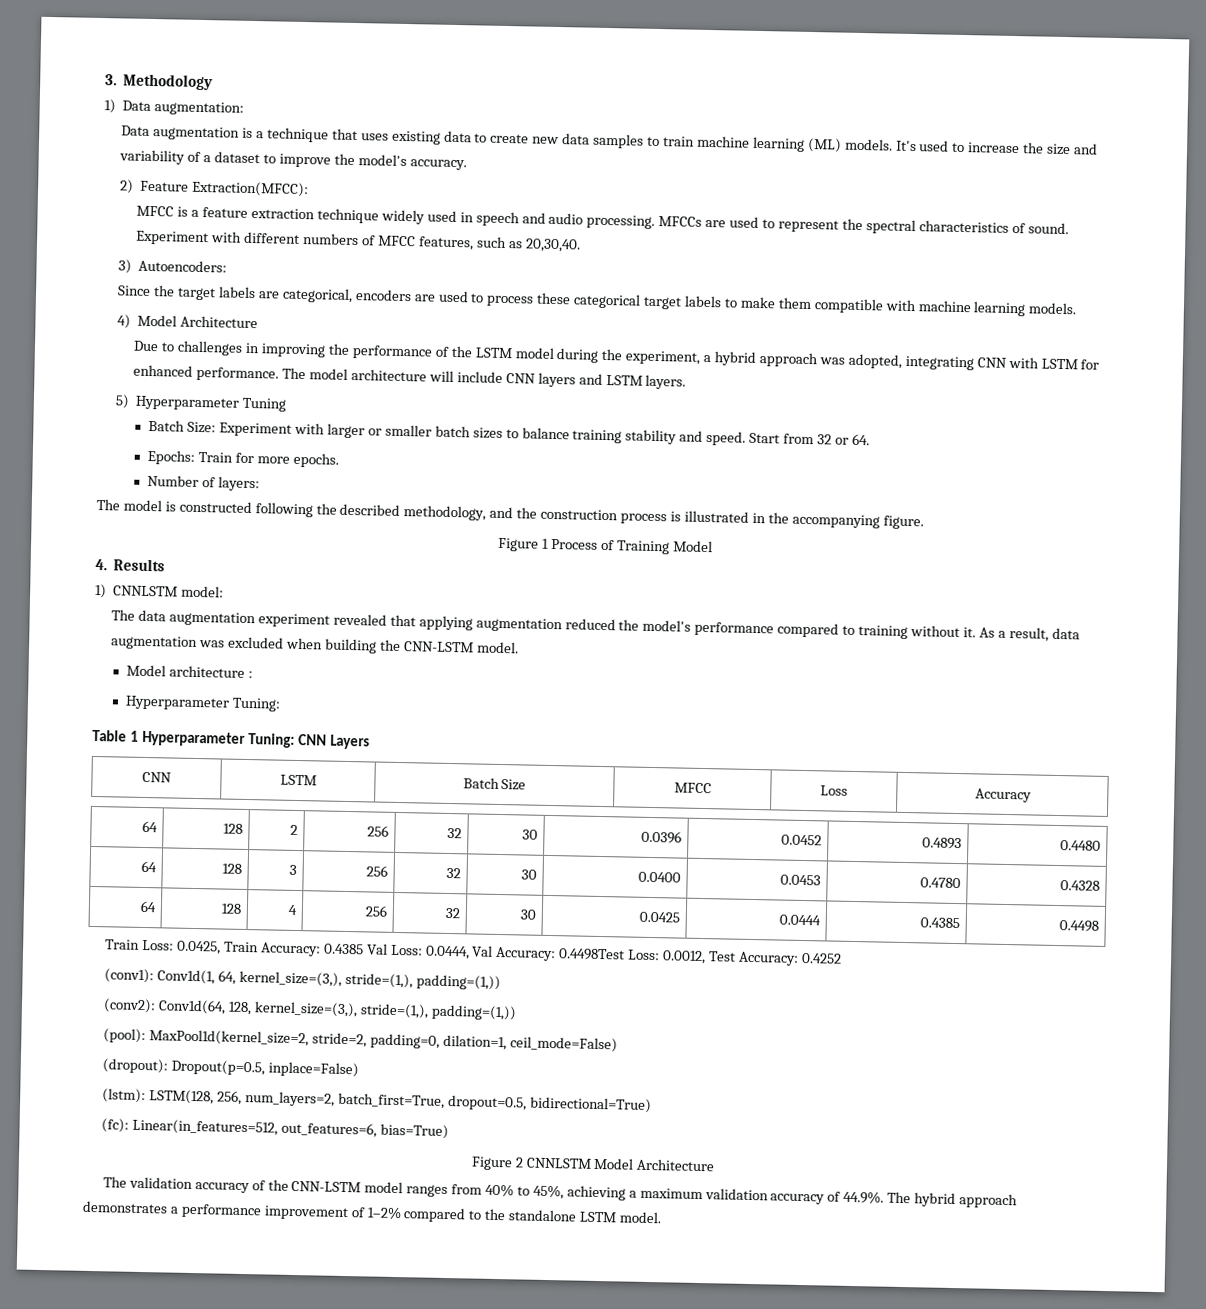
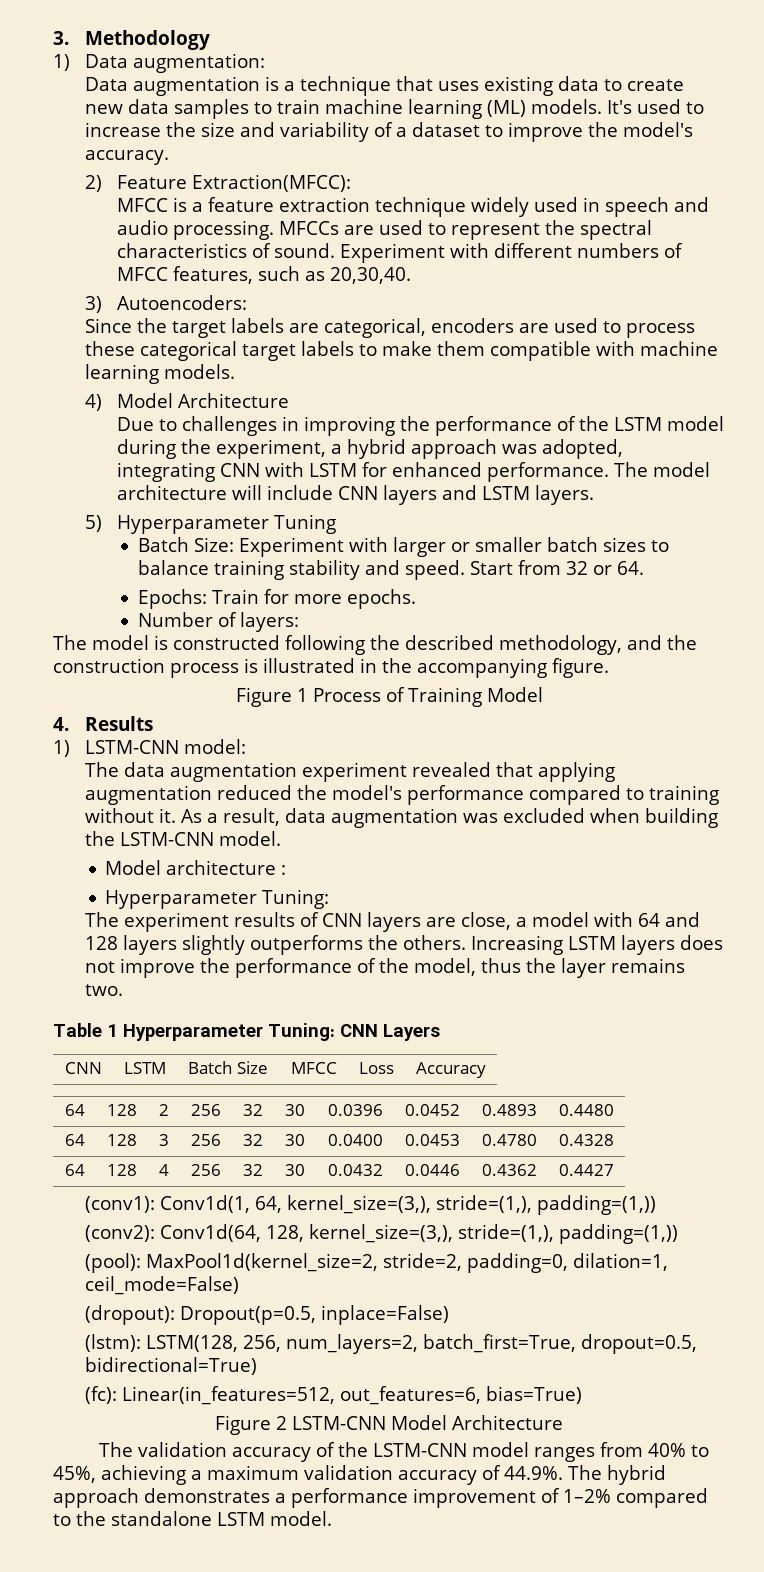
- 1) CNNLSTM model:
+ 1) LSTM-CNN model:
- As a result, data augmentation was excluded when building the CNN-LSTM model.
+ As a result, data augmentation was excluded when building the LSTM-CNN model.
+ The experiment results of CNN layers are close, a model with 64 and 128 layers slightly outperforms the others. Increasing LSTM layers does not improve the performance of the model, thus the layer remains two.
- 64 | 128 | 4 | 256 | 32 | 30 | 0.0425 | 0.0444 | 0.4385 | 0.4498
- Train Loss: 0.0425, Train Accuracy: 0.4385 Val Loss: 0.0444, Val Accuracy: 0.4498Test Loss: 0.0012, Test Accuracy: 0.4252
+ 64 | 128 | 4 | 256 | 32 | 30 | 0.0432 | 0.0446 | 0.4362 | 0.4427
- Figure 2 CNNLSTM Model Architecture
+ Figure 2 LSTM-CNN Model Architecture
- The validation accuracy of the CNN-LSTM model ranges from 40% to 45%, achieving a maximum validation accuracy of 44.9%. The hybrid approach demonstrates a performance improvement of 1–2% compared to the standalone LSTM model.
+ The validation accuracy of the LSTM-CNN model ranges from 40% to 45%, achieving a maximum validation accuracy of 44.9%. The hybrid approach demonstrates a performance improvement of 1–2% compared to the standalone LSTM model.

